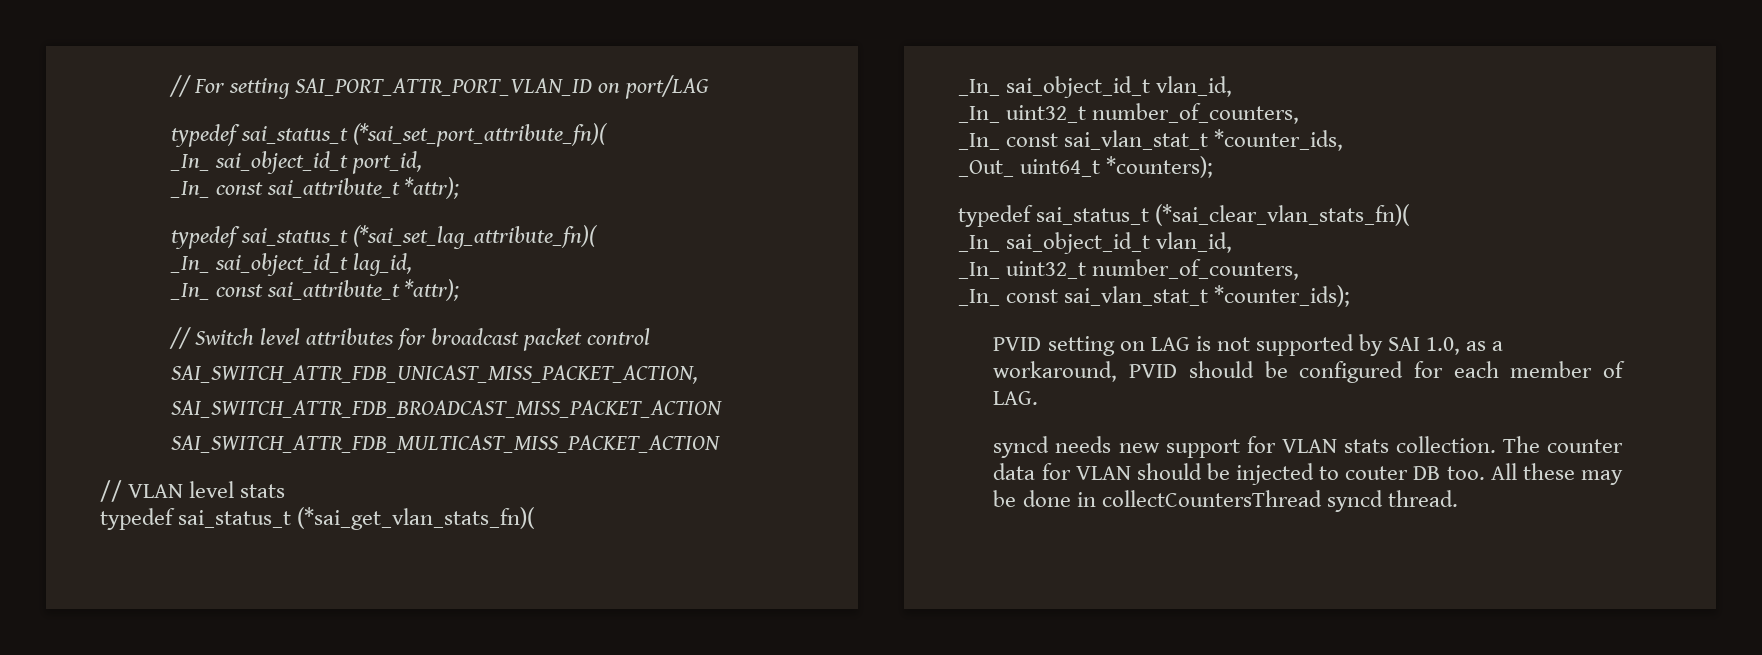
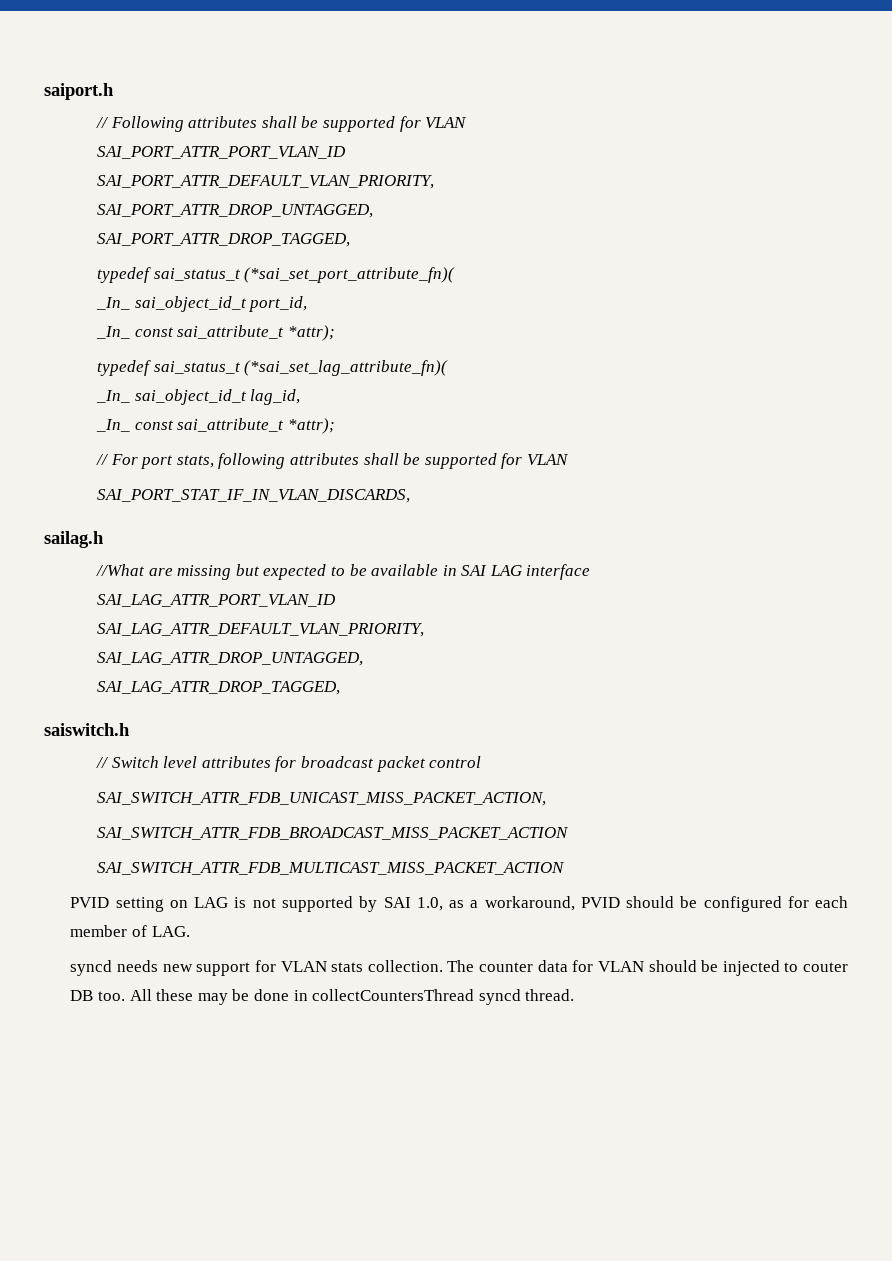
- // For setting SAI_PORT_ATTR_PORT_VLAN_ID on port/LAG
+ saiport.h
+ // Following attributes shall be supported for VLAN
+ SAI_PORT_ATTR_PORT_VLAN_ID
+ SAI_PORT_ATTR_DEFAULT_VLAN_PRIORITY,
+ SAI_PORT_ATTR_DROP_UNTAGGED,
+ SAI_PORT_ATTR_DROP_TAGGED,
+ // For port stats, following attributes shall be supported for VLAN
+ SAI_PORT_STAT_IF_IN_VLAN_DISCARDS,
+ sailag.h
+ //What are missing but expected to be available in SAI LAG interface
+ SAI_LAG_ATTR_PORT_VLAN_ID
+ SAI_LAG_ATTR_DEFAULT_VLAN_PRIORITY,
+ SAI_LAG_ATTR_DROP_UNTAGGED,
+ SAI_LAG_ATTR_DROP_TAGGED,
+ saiswitch.h
- // VLAN level stats
- typedef sai_status_t (*sai_get_vlan_stats_fn)(
- _In_ sai_object_id_t vlan_id,
- _In_ uint32_t number_of_counters,
- _In_ const sai_vlan_stat_t *counter_ids,
- _Out_ uint64_t *counters);
- typedef sai_status_t (*sai_clear_vlan_stats_fn)(
- _In_ sai_object_id_t vlan_id,
- _In_ uint32_t number_of_counters,
- _In_ const sai_vlan_stat_t *counter_ids);

